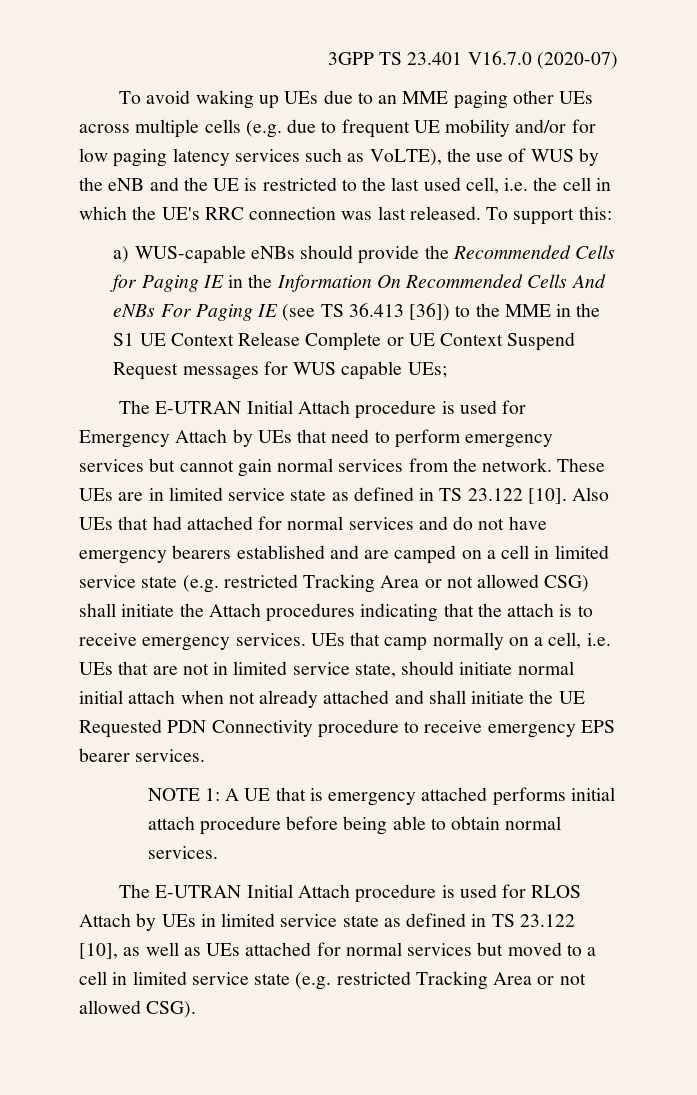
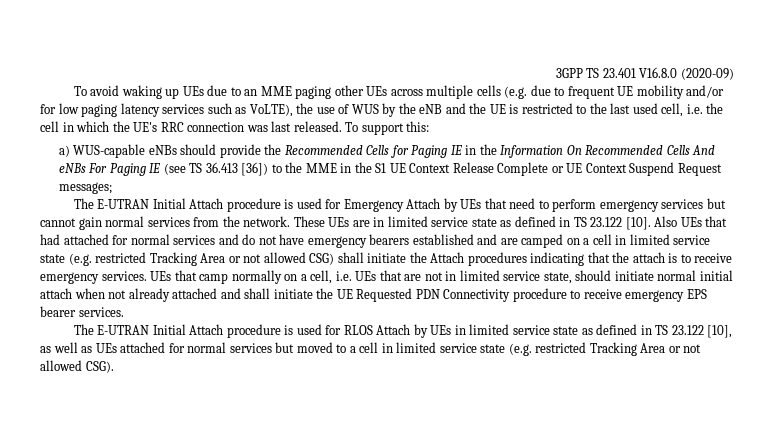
- 3GPP TS 23.401 V16.7.0 (2020-07)
+ 3GPP TS 23.401 V16.8.0 (2020-09)
- a) WUS-capable eNBs should provide the Recommended Cells for Paging IE in the Information On Recommended Cells And eNBs For Paging IE (see TS 36.413 [36]) to the MME in the S1 UE Context Release Complete or UE Context Suspend Request messages for WUS capable UEs;
+ a) WUS-capable eNBs should provide the Recommended Cells for Paging IE in the Information On Recommended Cells And eNBs For Paging IE (see TS 36.413 [36]) to the MME in the S1 UE Context Release Complete or UE Context Suspend Request messages;
- NOTE 1: A UE that is emergency attached performs initial attach procedure before being able to obtain normal services.

